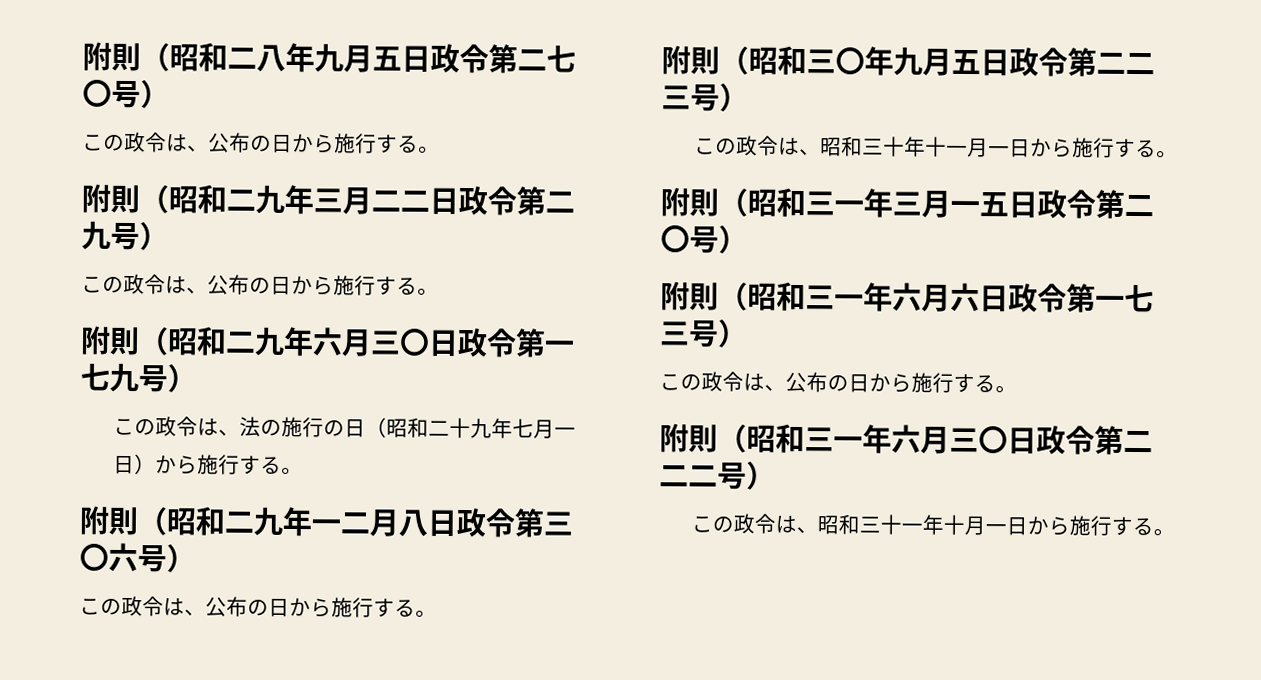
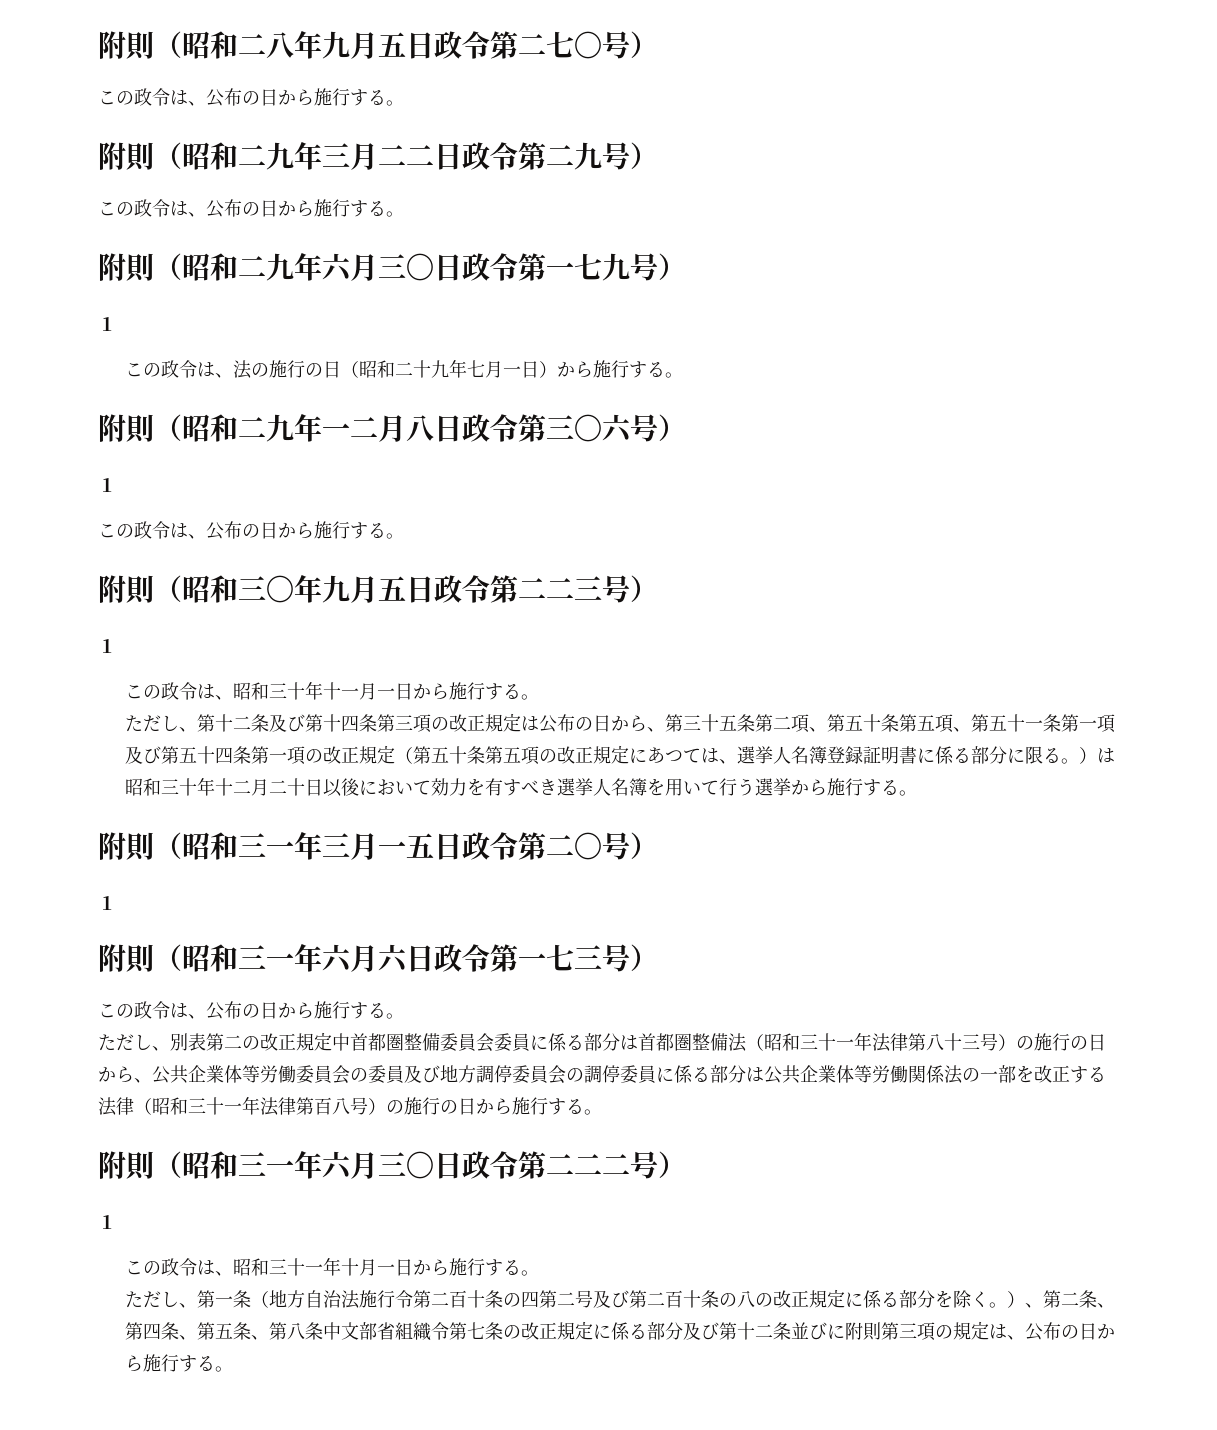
  附則（昭和二九年六月三〇日政令第一七九号）
+ １
  附則（昭和二九年一二月八日政令第三〇六号）
+ １
  附則（昭和三〇年九月五日政令第二二三号）
+ １
+ ただし、第十二条及び第十四条第三項の改正規定は公布の日から、第三十五条第二項、第五十条第五項、第五十一条第一項及び第五十四条第一項の改正規定（第五十条第五項の改正規定にあつては、選挙人名簿登録証明書に係る部分に限る。）は昭和三十年十二月二十日以後において効力を有すべき選挙人名簿を用いて行う選挙から施行する。
  附則（昭和三一年三月一五日政令第二〇号）
+ １
+ ただし、別表第二の改正規定中首都圏整備委員会委員に係る部分は首都圏整備法（昭和三十一年法律第八十三号）の施行の日から、公共企業体等労働委員会の委員及び地方調停委員会の調停委員に係る部分は公共企業体等労働関係法の一部を改正する法律（昭和三十一年法律第百八号）の施行の日から施行する。
  附則（昭和三一年六月三〇日政令第二二二号）
+ １
+ ただし、第一条（地方自治法施行令第二百十条の四第二号及び第二百十条の八の改正規定に係る部分を除く。）、第二条、第四条、第五条、第八条中文部省組織令第七条の改正規定に係る部分及び第十二条並びに附則第三項の規定は、公布の日から施行する。

